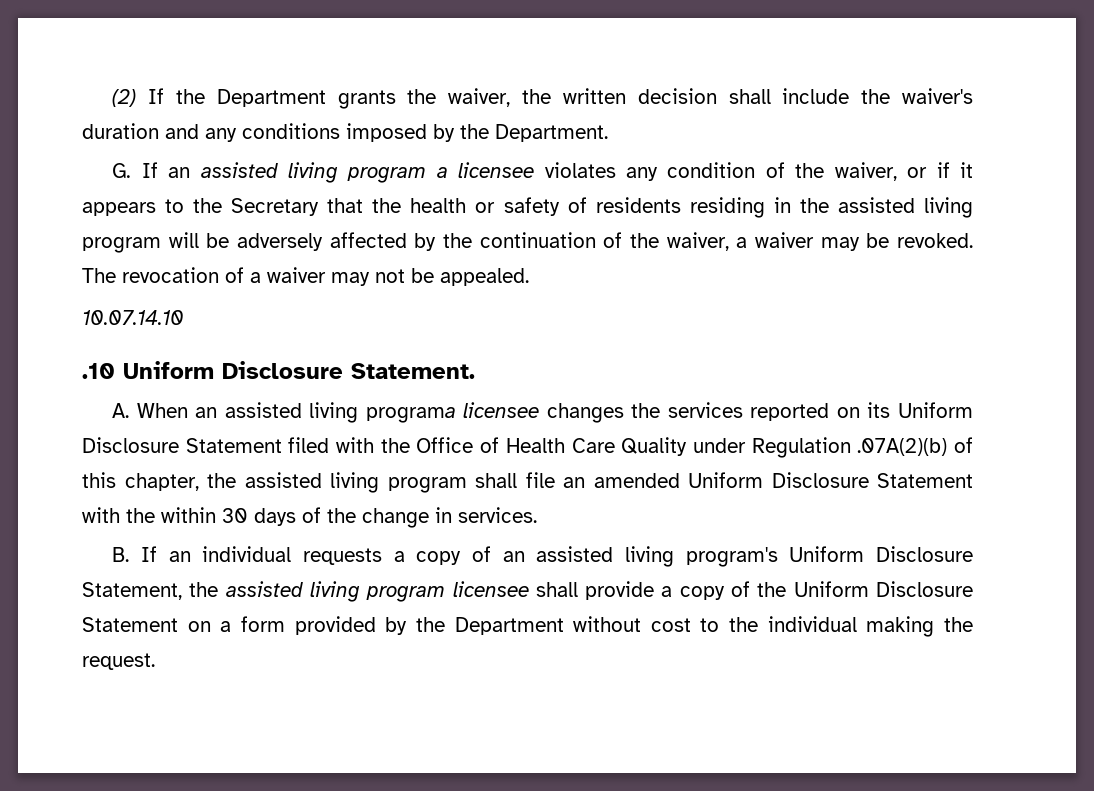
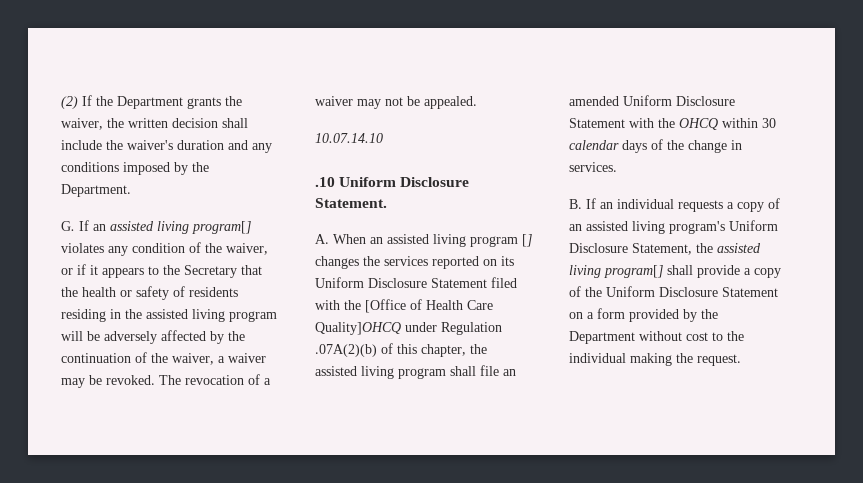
- G. If an assisted living program a licensee violates any condition of the waiver, or if it appears to the Secretary that the health or safety of residents residing in the assisted living program will be adversely affected by the continuation of the waiver, a waiver may be revoked.
+ G. If an assisted living program[] violates any condition of the waiver, or if it appears to the Secretary that the health or safety of residents residing in the assisted living program will be adversely affected by the continuation of the waiver, a waiver may be revoked.
- A. When an assisted living programa licensee changes the services reported on its Uniform Disclosure Statement filed with the Office of Health Care Quality under Regulation .07A(2)(b) of this chapter, the assisted living program shall file an amended Uniform Disclosure Statement with the within 30 days of the change in services.
+ A. When an assisted living program [] changes the services reported on its Uniform Disclosure Statement filed with the [Office of Health Care Quality]OHCQ under Regulation .07A(2)(b) of this chapter, the assisted living program shall file an amended Uniform Disclosure Statement with the OHCQ within 30 calendar days of the change in services.
- B. If an individual requests a copy of an assisted living program's Uniform Disclosure Statement, the assisted living program licensee shall provide a copy of the Uniform Disclosure Statement on a form provided by the Department without cost to the individual making the request.
+ B. If an individual requests a copy of an assisted living program's Uniform Disclosure Statement, the assisted living program[] shall provide a copy of the Uniform Disclosure Statement on a form provided by the Department without cost to the individual making the request.

